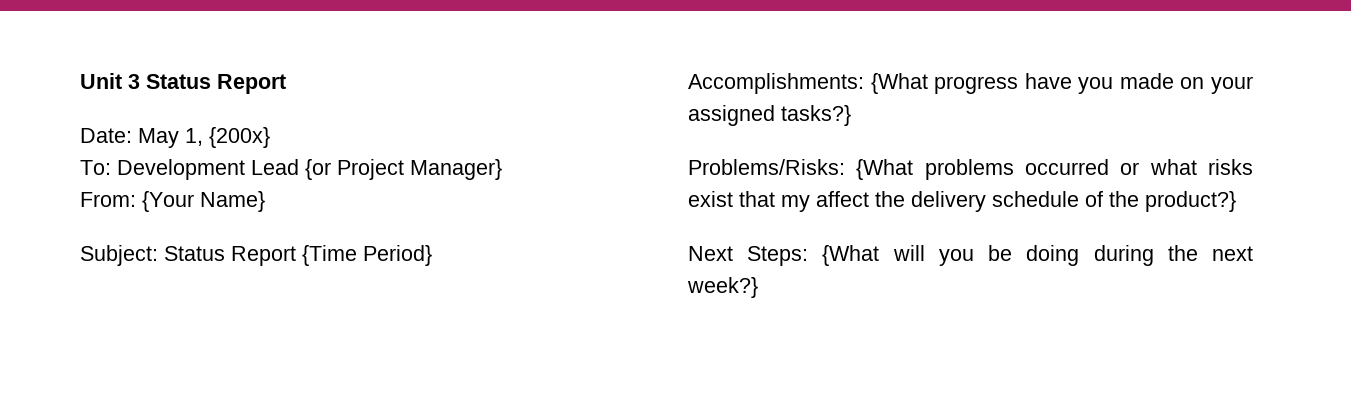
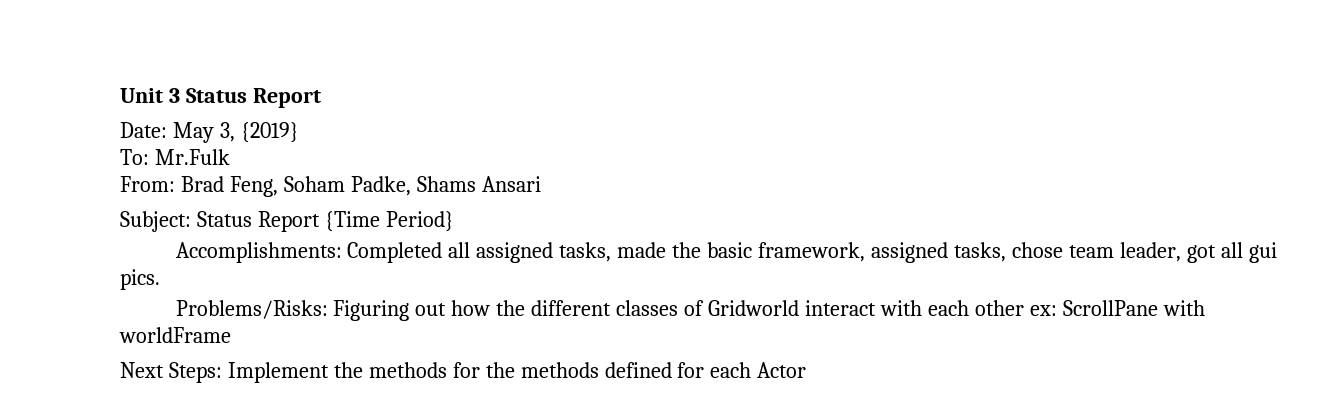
- Date: May 1, {200x}
+ Date: May 3, {2019}
- To: Development Lead {or Project Manager}
- From: {Your Name}
+ To: Mr.Fulk
+ From: Brad Feng, Soham Padke, Shams Ansari
- Accomplishments: {What progress have you made on your assigned tasks?}
- Problems/Risks: {What problems occurred or what risks exist that my affect the delivery schedule of the product?}
- Next Steps: {What will you be doing during the next week?}
+ Accomplishments: Completed all assigned tasks, made the basic framework, assigned tasks, chose team leader, got all gui pics.
+ Problems/Risks: Figuring out how the different classes of Gridworld interact with each other ex: ScrollPane with worldFrame
+ Next Steps: Implement the methods for the methods defined for each Actor

